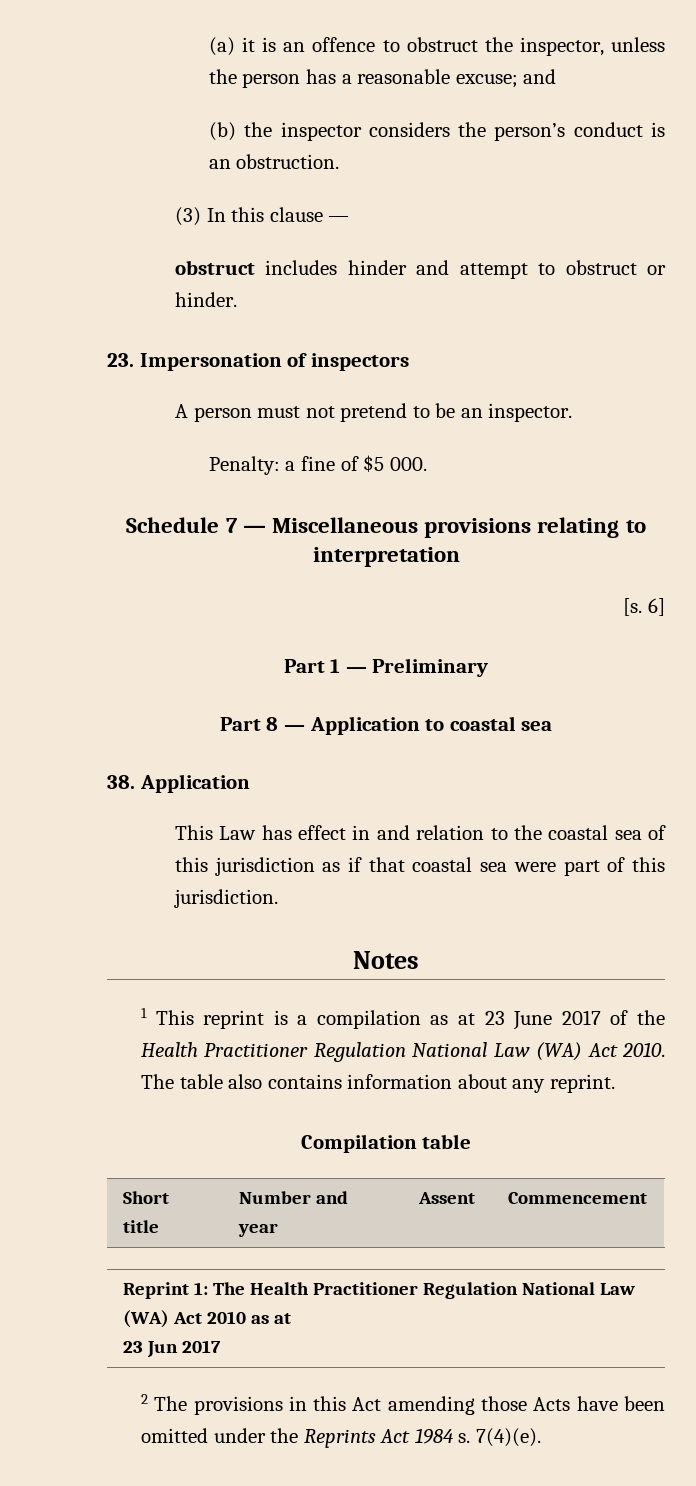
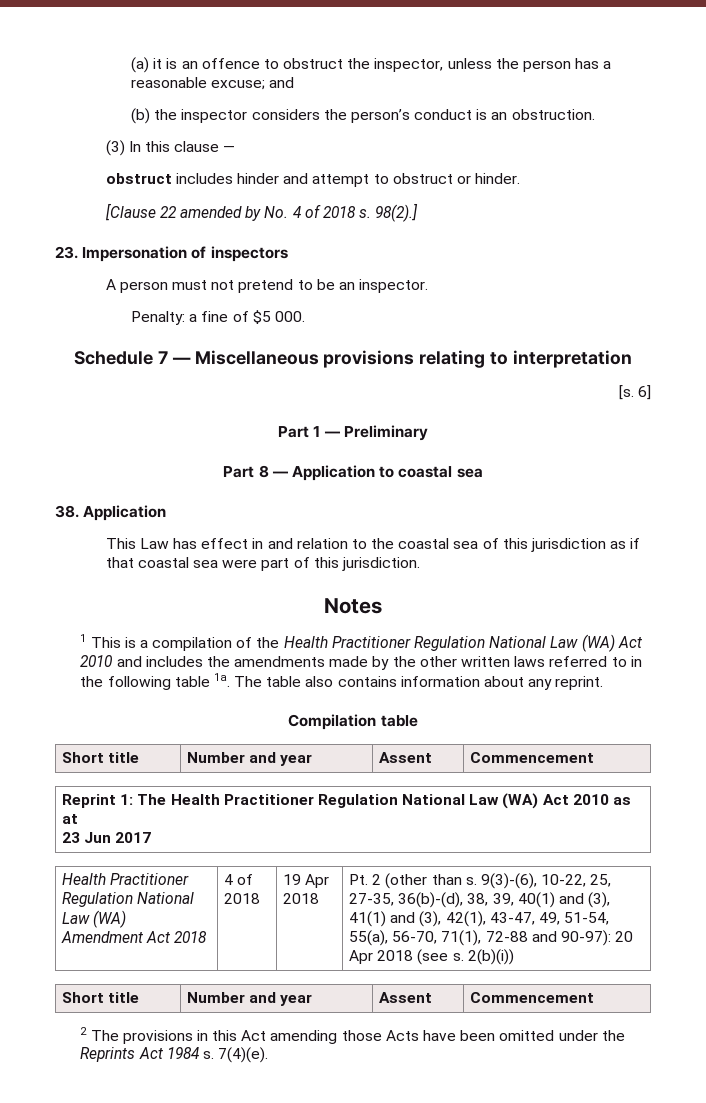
+ [Clause 22 amended by No. 4 of 2018 s. 98(2).]
- 1 This reprint is a compilation as at 23 June 2017 of the Health Practitioner Regulation National Law (WA) Act 2010.
+ 1 This is a compilation of the Health Practitioner Regulation National Law (WA) Act 2010 and includes the amendments made by the other written laws referred to in the following table 1a.
+ Health Practitioner Regulation National Law (WA) Amendment Act 2018 | 4 of 2018 | 19 Apr 2018 | Pt. 2 (other than s. 9(3)-(6), 10-22, 25, 27-35, 36(b)-(d), 38, 39, 40(1) and (3), 41(1) and (3), 42(1), 43-47, 49, 51-54, 55(a), 56-70, 71(1), 72-88 and 90-97): 20 Apr 2018 (see s. 2(b)(i))
+ Short title | Number and year | Assent | Commencement

